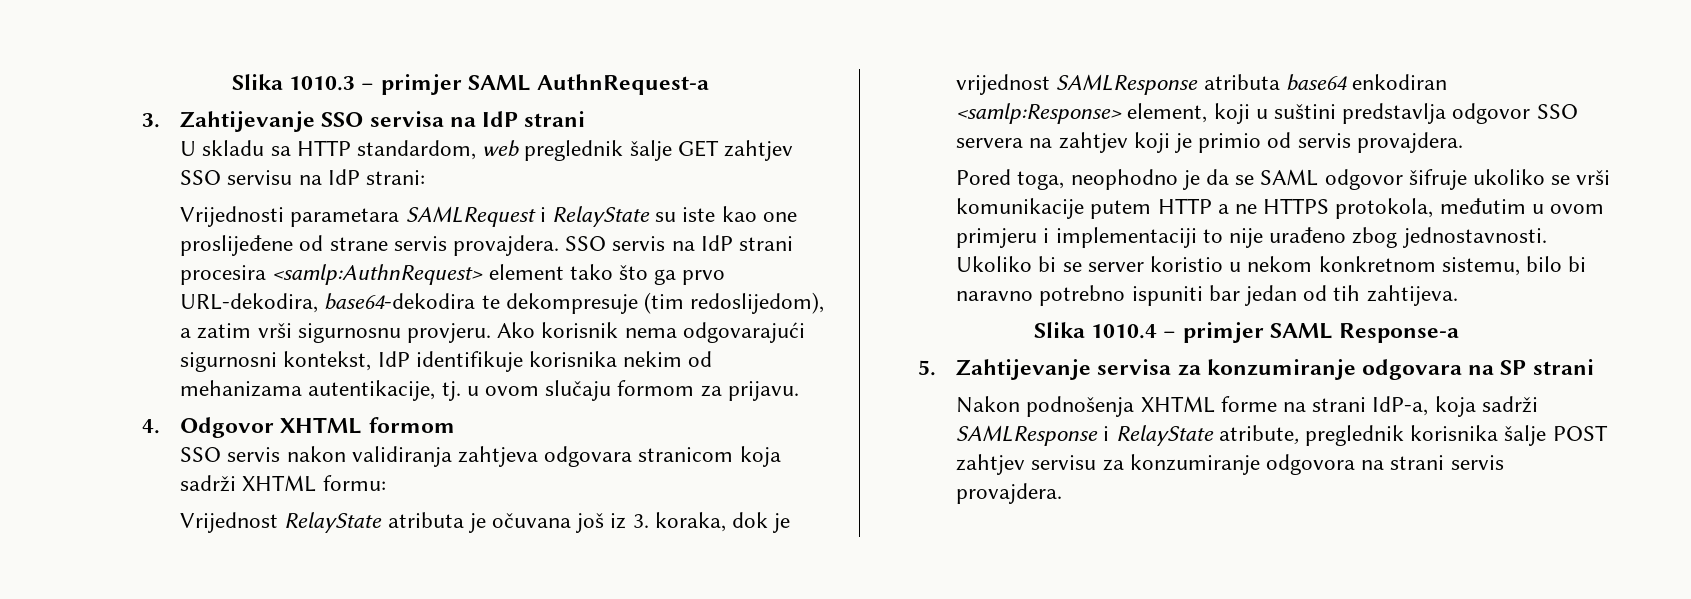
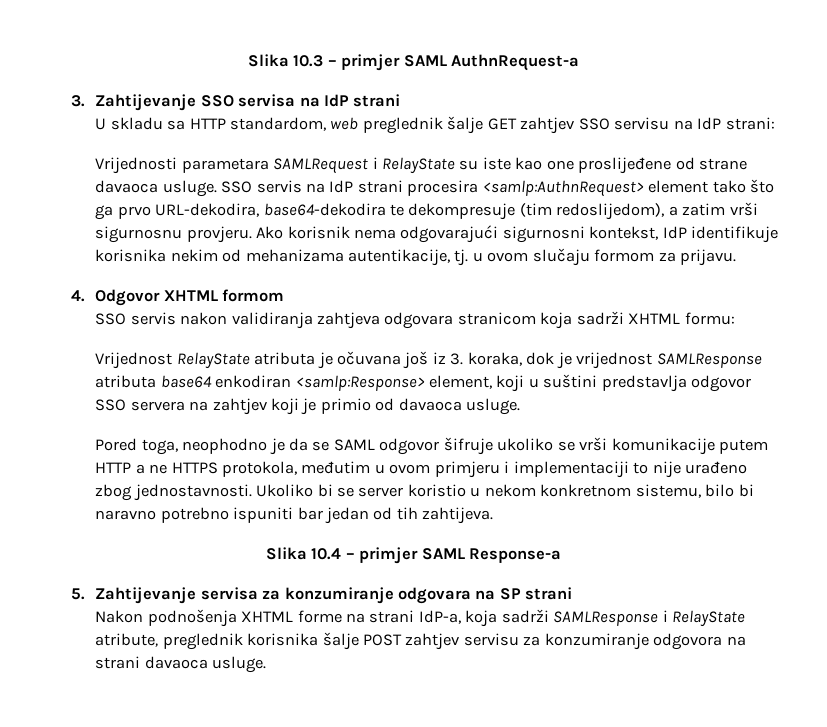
- Slika 1010.3 – primjer SAML AuthnRequest-a
+ Slika 10.3 – primjer SAML AuthnRequest-a
- Vrijednosti parametara SAMLRequest i RelayState su iste kao one proslijeđene od strane servis provajdera.
+ Vrijednosti parametara SAMLRequest i RelayState su iste kao one proslijeđene od strane davaoca usluge.
- Vrijednost RelayState atributa je očuvana još iz 3. koraka, dok je vrijednost SAMLResponse atributa base64 enkodiran <samlp:Response> element, koji u suštini predstavlja odgovor SSO servera na zahtjev koji je primio od servis provajdera.
+ Vrijednost RelayState atributa je očuvana još iz 3. koraka, dok je vrijednost SAMLResponse atributa base64 enkodiran <samlp:Response> element, koji u suštini predstavlja odgovor SSO servera na zahtjev koji je primio od davaoca usluge.
- Slika 1010.4 – primjer SAML Response-a
+ Slika 10.4 – primjer SAML Response-a
- Nakon podnošenja XHTML forme na strani IdP-a, koja sadrži SAMLResponse i RelayState atribute, preglednik korisnika šalje POST zahtjev servisu za konzumiranje odgovora na strani servis provajdera.
+ Nakon podnošenja XHTML forme na strani IdP-a, koja sadrži SAMLResponse i RelayState atribute, preglednik korisnika šalje POST zahtjev servisu za konzumiranje odgovora na strani davaoca usluge.

